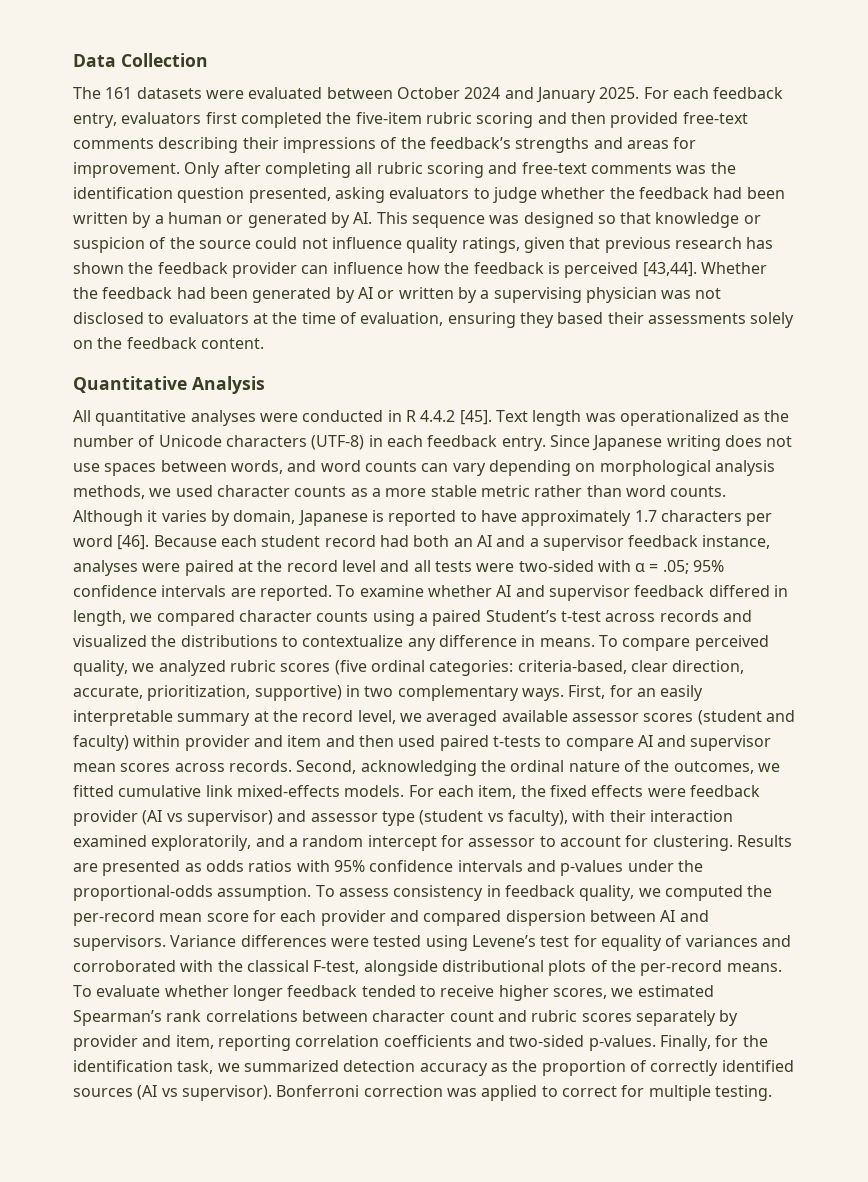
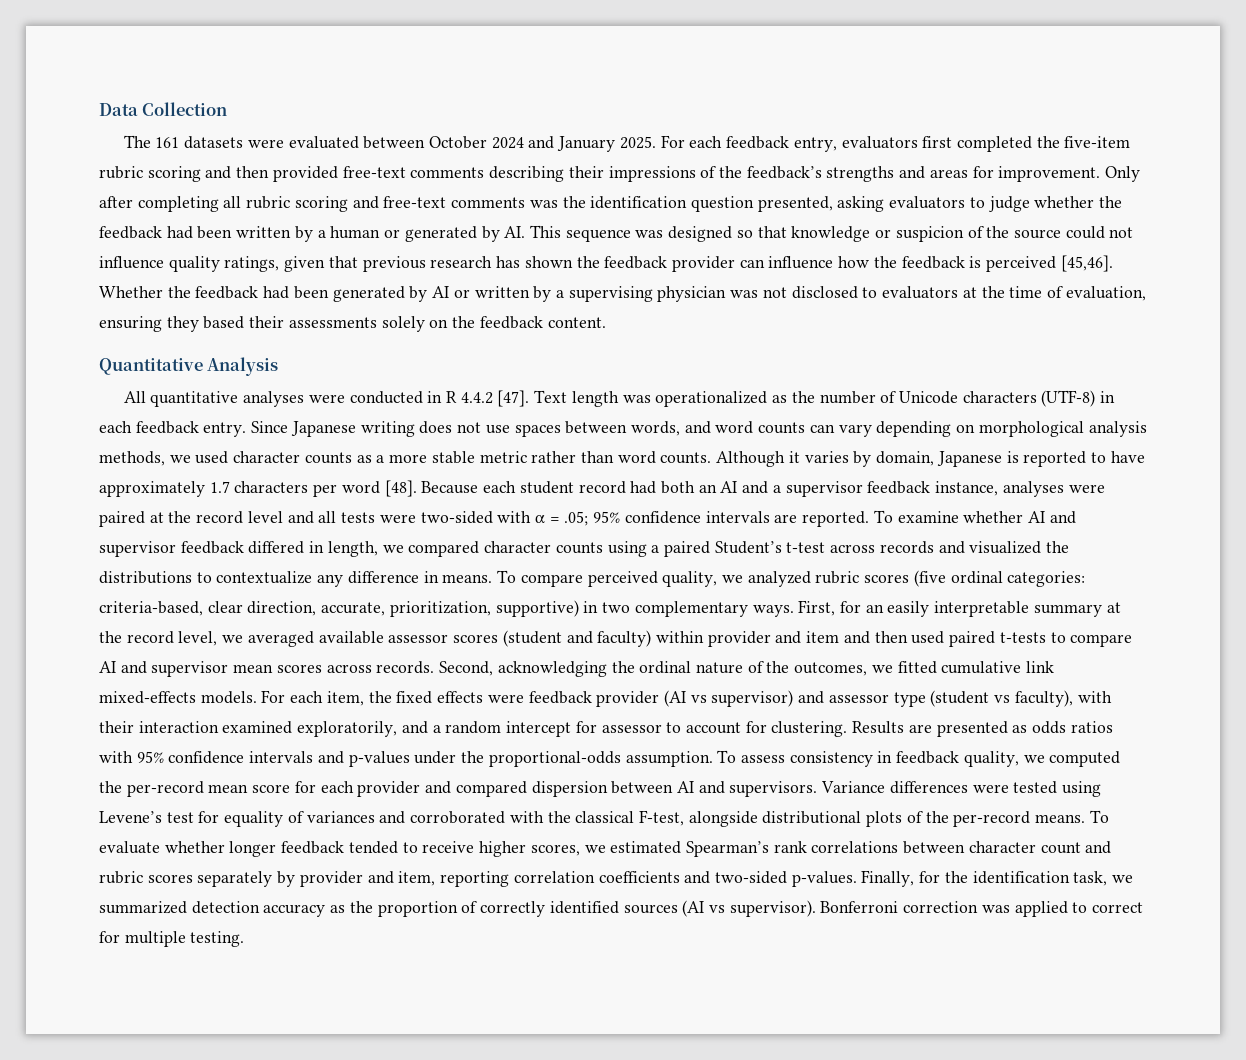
- Only after completing all rubric scoring and free-text comments was the identification question presented, asking evaluators to judge whether the feedback had been written by a human or generated by AI. This sequence was designed so that knowledge or suspicion of the source could not influence quality ratings, given that previous research has shown the feedback provider can influence how the feedback is perceived [43,44].
+ Only after completing all rubric scoring and free-text comments was the identification question presented, asking evaluators to judge whether the feedback had been written by a human or generated by AI. This sequence was designed so that knowledge or suspicion of the source could not influence quality ratings, given that previous research has shown the feedback provider can influence how the feedback is perceived [45,46].
- All quantitative analyses were conducted in R 4.4.2 [45].
+ All quantitative analyses were conducted in R 4.4.2 [47].
- Although it varies by domain, Japanese is reported to have approximately 1.7 characters per word [46].
+ Although it varies by domain, Japanese is reported to have approximately 1.7 characters per word [48].

